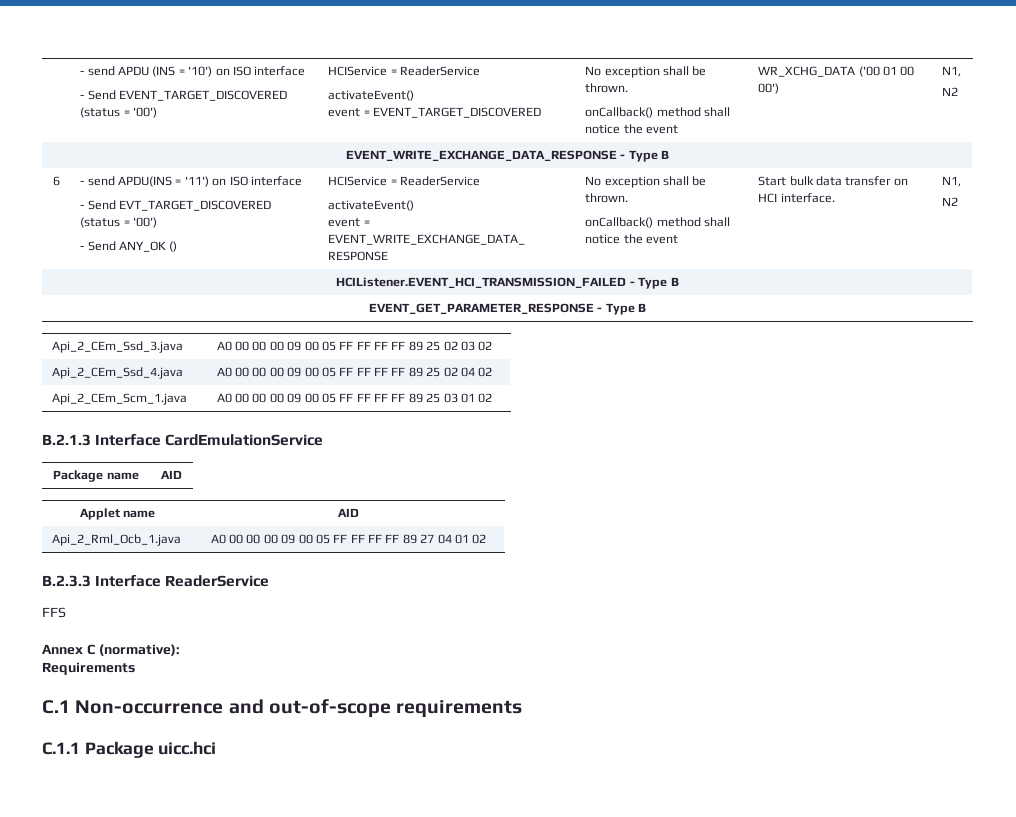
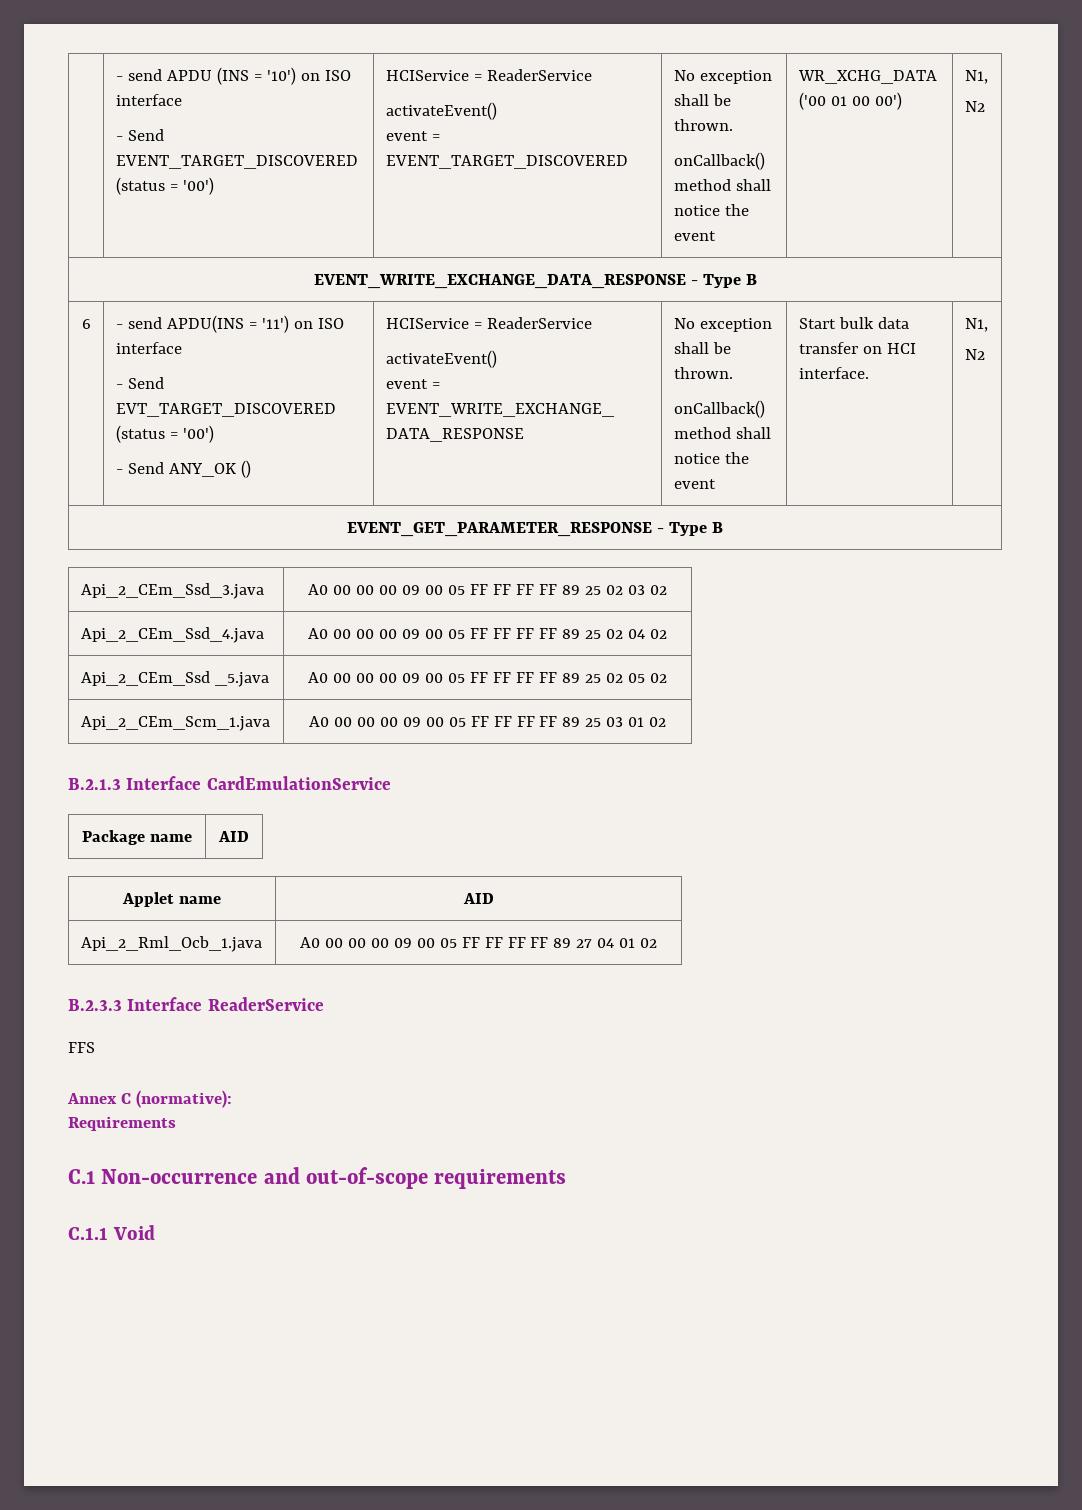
- HCIListener.EVENT_HCI_TRANSMISSION_FAILED - Type B
+ Api_2_CEm_Ssd _5.java | A0 00 00 00 09 00 05 FF FF FF FF 89 25 02 05 02
- C.1.1 Package uicc.hci
+ C.1.1 Void

